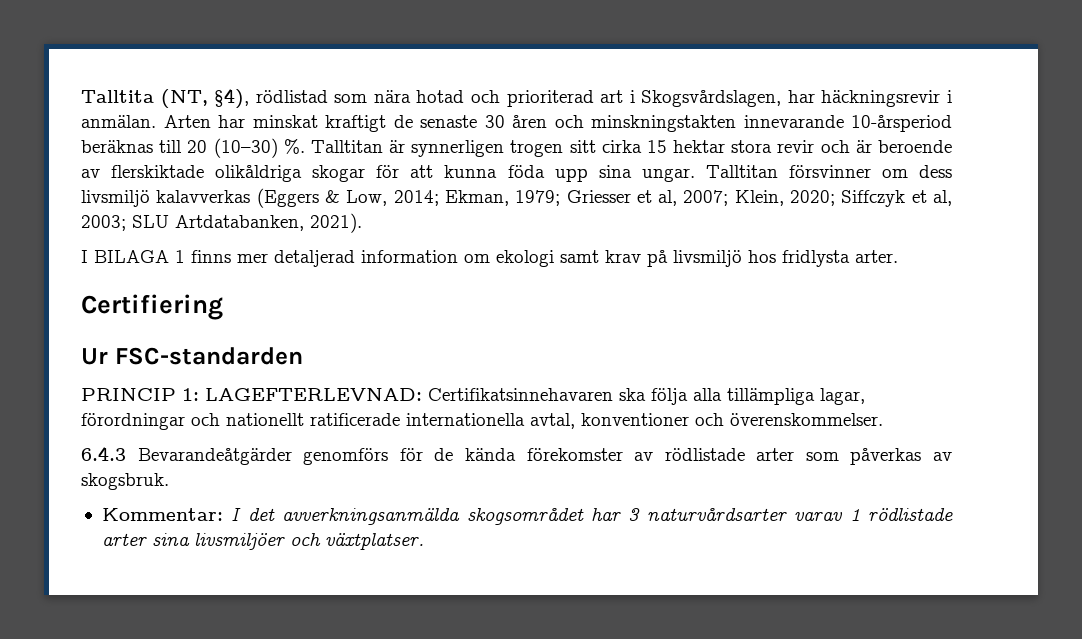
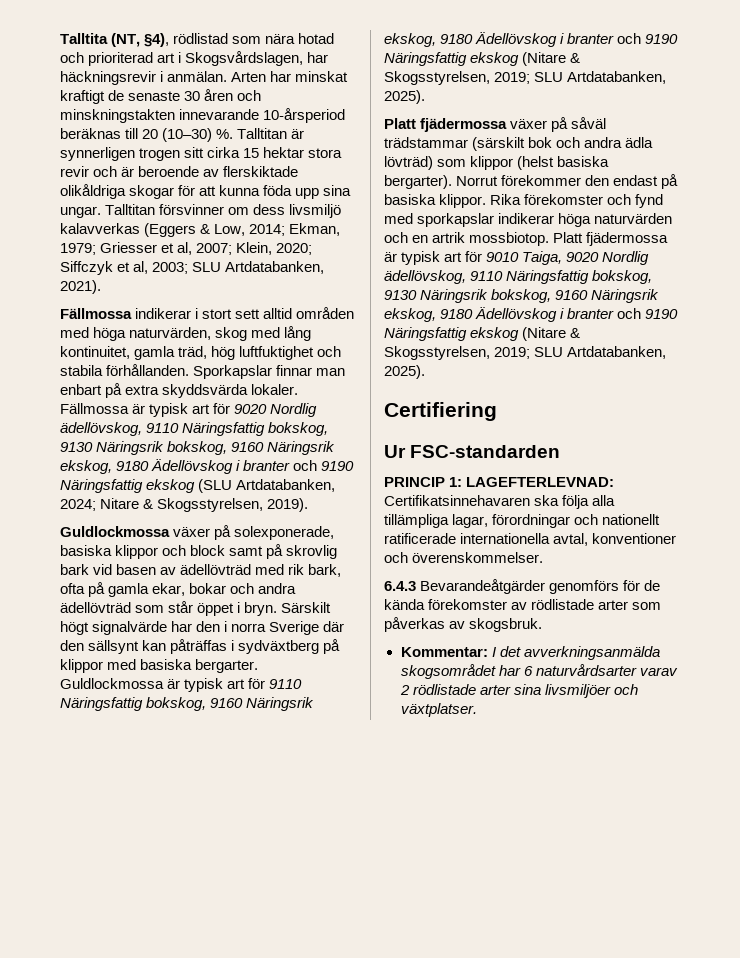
- I BILAGA 1 finns mer detaljerad information om ekologi samt krav på livsmiljö hos fridlysta arter.
+ Fällmossa indikerar i stort sett alltid områden med höga naturvärden, skog med lång kontinuitet, gamla träd, hög luftfuktighet och stabila förhållanden. Sporkapslar finnar man enbart på extra skyddsvärda lokaler. Fällmossa är typisk art för 9020 Nordlig ädellövskog, 9110 Näringsfattig bokskog, 9130 Näringsrik bokskog, 9160 Näringsrik ekskog, 9180 Ädellövskog i branter och 9190 Näringsfattig ekskog (SLU Artdatabanken, 2024; Nitare & Skogsstyrelsen, 2019).
+ Guldlockmossa växer på solexponerade, basiska klippor och block samt på skrovlig bark vid basen av ädellövträd med rik bark, ofta på gamla ekar, bokar och andra ädellövträd som står öppet i bryn. Särskilt högt signalvärde har den i norra Sverige där den sällsynt kan påträffas i sydväxtberg på klippor med basiska bergarter. Guldlockmossa är typisk art för 9110 Näringsfattig bokskog, 9160 Näringsrik ekskog, 9180 Ädellövskog i branter och 9190 Näringsfattig ekskog (Nitare & Skogsstyrelsen, 2019; SLU Artdatabanken, 2025).
+ Platt fjädermossa växer på såväl trädstammar (särskilt bok och andra ädla lövträd) som klippor (helst basiska bergarter). Norrut förekommer den endast på basiska klippor. Rika förekomster och fynd med sporkapslar indikerar höga naturvärden och en artrik mossbiotop. Platt fjädermossa är typisk art för 9010 Taiga, 9020 Nordlig ädellövskog, 9110 Näringsfattig bokskog, 9130 Näringsrik bokskog, 9160 Näringsrik ekskog, 9180 Ädellövskog i branter och 9190 Näringsfattig ekskog (Nitare & Skogsstyrelsen, 2019; SLU Artdatabanken, 2025).
- Kommentar: I det avverkningsanmälda skogsområdet har 3 naturvårdsarter varav 1 rödlistade arter sina livsmiljöer och växtplatser.
+ Kommentar: I det avverkningsanmälda skogsområdet har 6 naturvårdsarter varav 2 rödlistade arter sina livsmiljöer och växtplatser.

